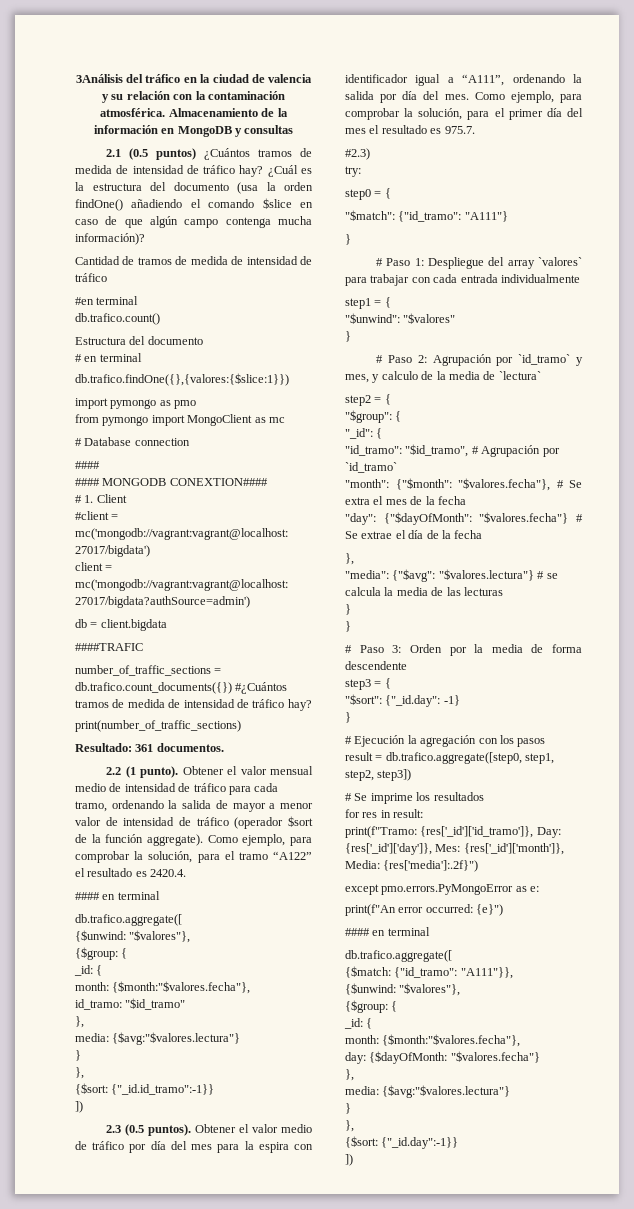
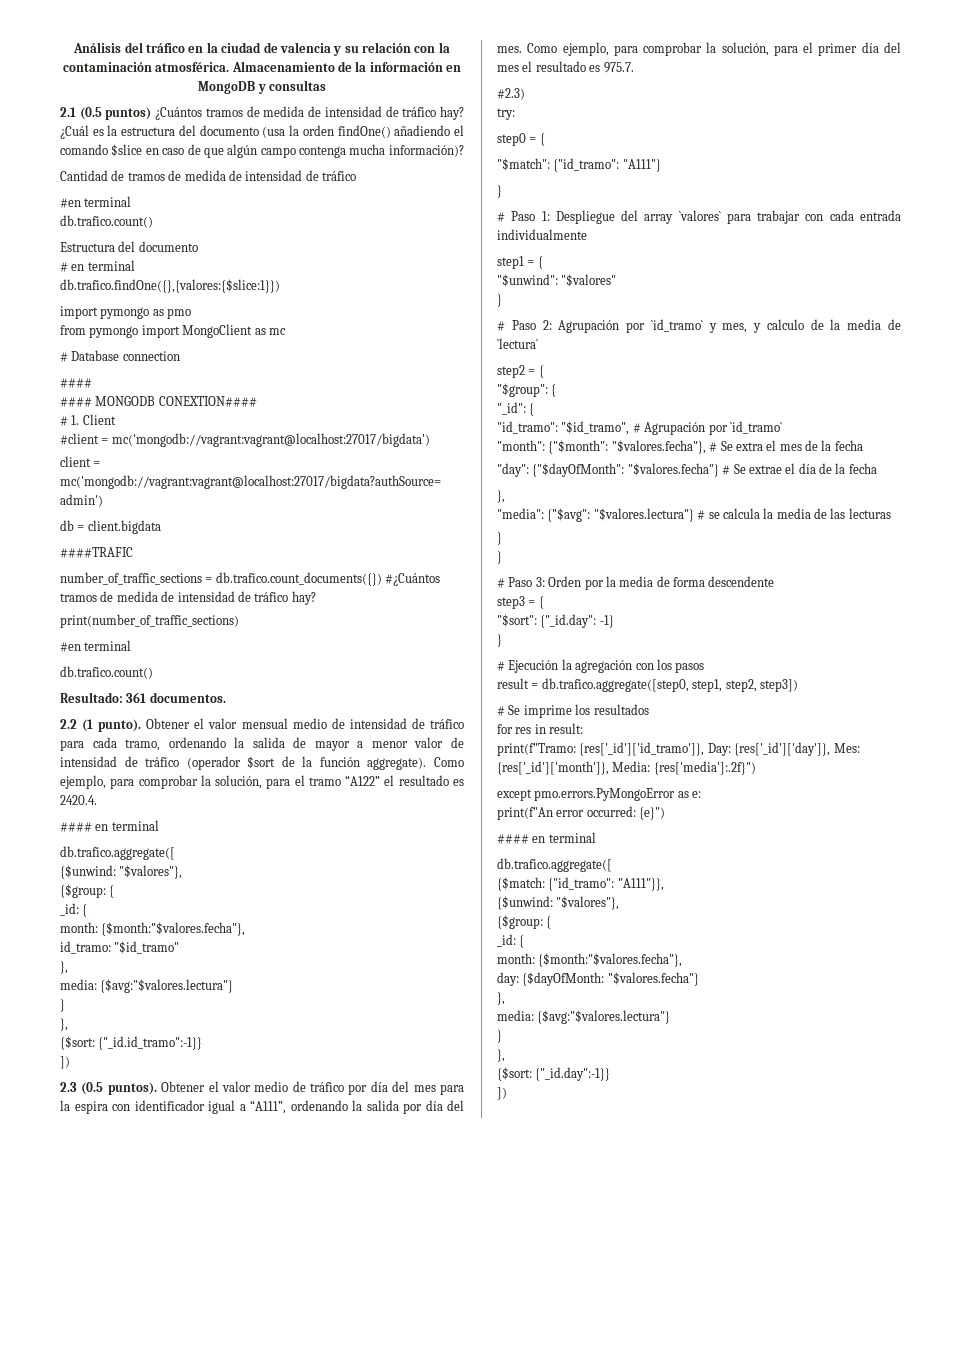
- 3Análisis del tráfico en la ciudad de valencia y su relación con la contaminación atmosférica.
+ Análisis del tráfico en la ciudad de valencia y su relación con la contaminación atmosférica.
  print(number_of_traffic_sections)
+ #en terminal
+ db.trafico.count()

